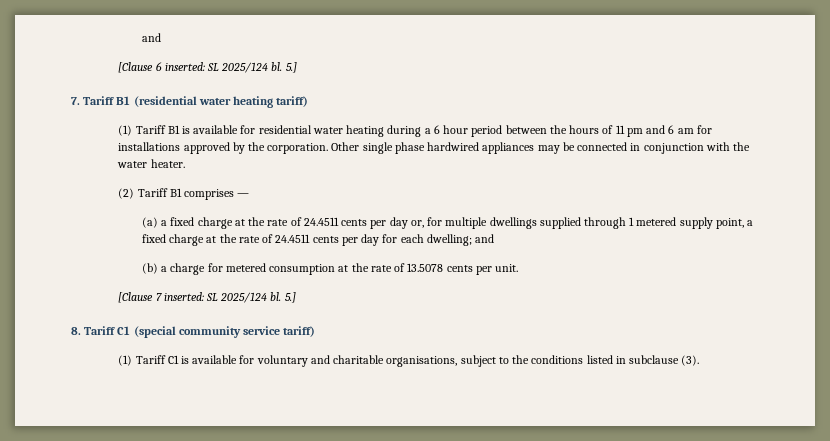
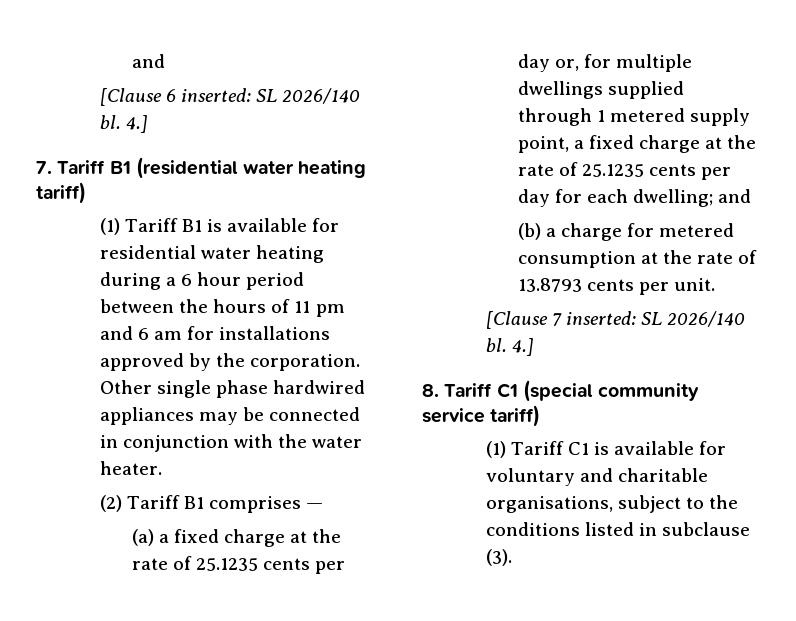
- [Clause 6 inserted: SL 2025/124 bl. 5.]
+ [Clause 6 inserted: SL 2026/140 bl. 4.]
- (a) a fixed charge at the rate of 24.4511 cents per day or, for multiple dwellings supplied through 1 metered supply point, a fixed charge at the rate of 24.4511 cents per day for each dwelling; and
+ (a) a fixed charge at the rate of 25.1235 cents per day or, for multiple dwellings supplied through 1 metered supply point, a fixed charge at the rate of 25.1235 cents per day for each dwelling; and
- (b) a charge for metered consumption at the rate of 13.5078 cents per unit.
+ (b) a charge for metered consumption at the rate of 13.8793 cents per unit.
- [Clause 7 inserted: SL 2025/124 bl. 5.]
+ [Clause 7 inserted: SL 2026/140 bl. 4.]

